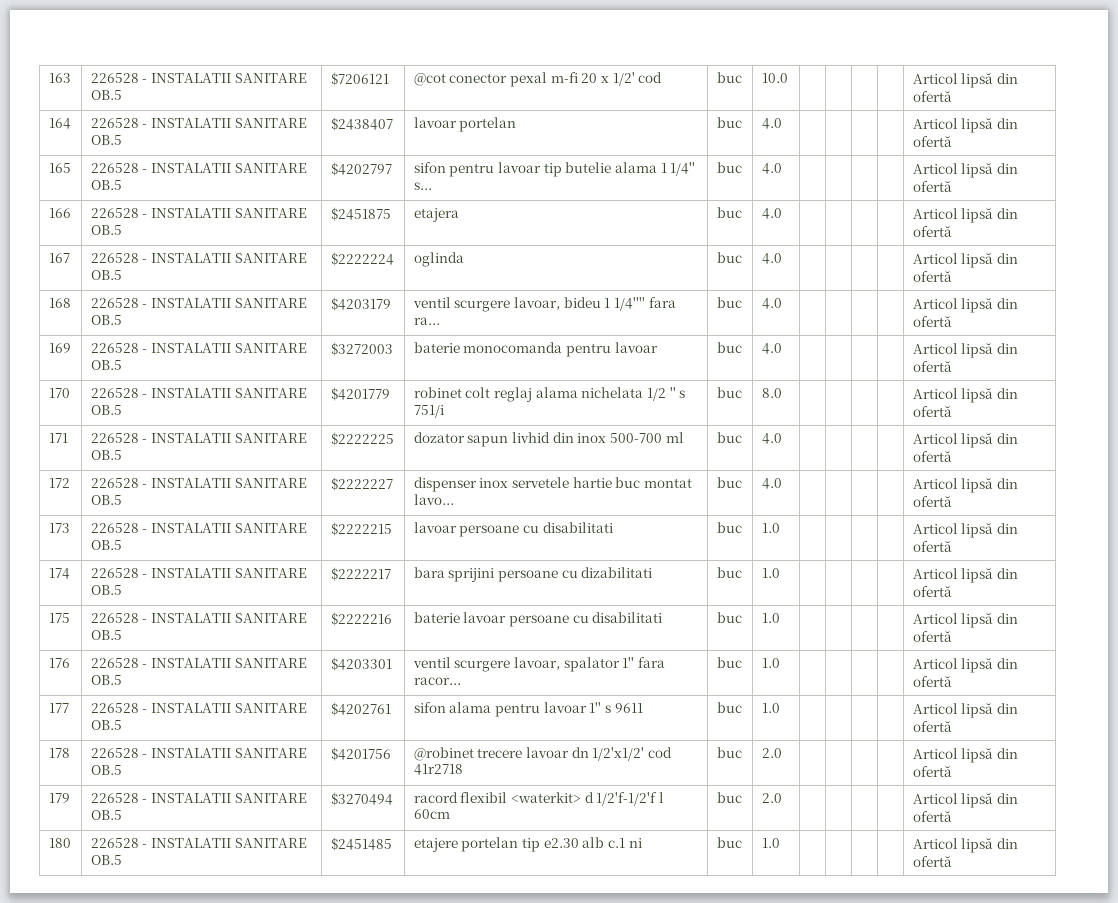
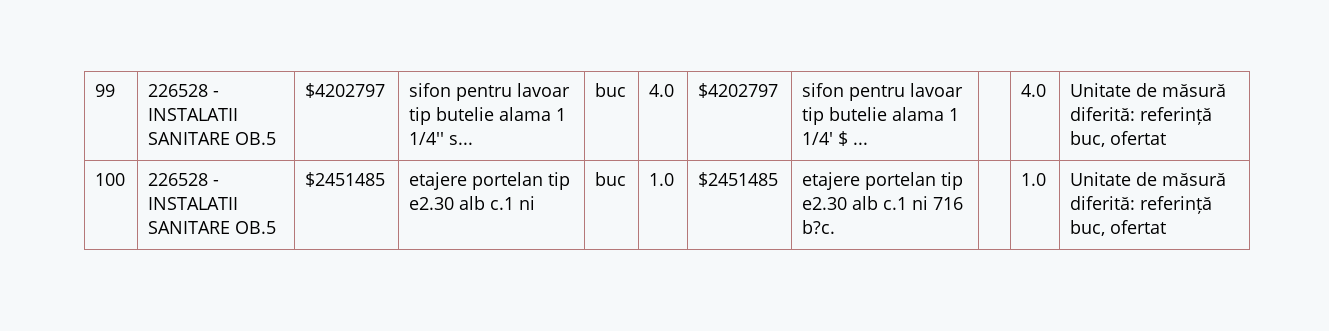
- 163 | 226528 - INSTALATII SANITARE OB.5 | $7206121 | @cot conector pexal m-fi 20 x 1/2' cod | buc | 10.0 | | | | | Articol lipsă din ofertă
- 164 | 226528 - INSTALATII SANITARE OB.5 | $2438407 | lavoar portelan | buc | 4.0 | | | | | Articol lipsă din ofertă
- 165 | 226528 - INSTALATII SANITARE OB.5 | $4202797 | sifon pentru lavoar tip butelie alama 1 1/4'' s... | buc | 4.0 | | | | | Articol lipsă din ofertă
- 166 | 226528 - INSTALATII SANITARE OB.5 | $2451875 | etajera | buc | 4.0 | | | | | Articol lipsă din ofertă
- 167 | 226528 - INSTALATII SANITARE OB.5 | $2222224 | oglinda | buc | 4.0 | | | | | Articol lipsă din ofertă
- 168 | 226528 - INSTALATII SANITARE OB.5 | $4203179 | ventil scurgere lavoar, bideu 1 1/4'''' fara ra... | buc | 4.0 | | | | | Articol lipsă din ofertă
- 169 | 226528 - INSTALATII SANITARE OB.5 | $3272003 | baterie monocomanda pentru lavoar | buc | 4.0 | | | | | Articol lipsă din ofertă
- 170 | 226528 - INSTALATII SANITARE OB.5 | $4201779 | robinet colt reglaj alama nichelata 1/2 '' s 751/i | buc | 8.0 | | | | | Articol lipsă din ofertă
- 171 | 226528 - INSTALATII SANITARE OB.5 | $2222225 | dozator sapun livhid din inox 500-700 ml | buc | 4.0 | | | | | Articol lipsă din ofertă
- 172 | 226528 - INSTALATII SANITARE OB.5 | $2222227 | dispenser inox servetele hartie buc montat lavo... | buc | 4.0 | | | | | Articol lipsă din ofertă
- 173 | 226528 - INSTALATII SANITARE OB.5 | $2222215 | lavoar persoane cu disabilitati | buc | 1.0 | | | | | Articol lipsă din ofertă
- 174 | 226528 - INSTALATII SANITARE OB.5 | $2222217 | bara sprijini persoane cu dizabilitati | buc | 1.0 | | | | | Articol lipsă din ofertă
- 175 | 226528 - INSTALATII SANITARE OB.5 | $2222216 | baterie lavoar persoane cu disabilitati | buc | 1.0 | | | | | Articol lipsă din ofertă
- 176 | 226528 - INSTALATII SANITARE OB.5 | $4203301 | ventil scurgere lavoar, spalator 1'' fara racor... | buc | 1.0 | | | | | Articol lipsă din ofertă
- 177 | 226528 - INSTALATII SANITARE OB.5 | $4202761 | sifon alama pentru lavoar 1'' s 9611 | buc | 1.0 | | | | | Articol lipsă din ofertă
- 178 | 226528 - INSTALATII SANITARE OB.5 | $4201756 | @robinet trecere lavoar dn 1/2'x1/2' cod 41r2718 | buc | 2.0 | | | | | Articol lipsă din ofertă
- 179 | 226528 - INSTALATII SANITARE OB.5 | $3270494 | racord flexibil <waterkit> d 1/2'f-1/2'f l 60cm | buc | 2.0 | | | | | Articol lipsă din ofertă
- 180 | 226528 - INSTALATII SANITARE OB.5 | $2451485 | etajere portelan tip e2.30 alb c.1 ni | buc | 1.0 | | | | | Articol lipsă din ofertă
+ 99 | 226528 - INSTALATII SANITARE OB.5 | $4202797 | sifon pentru lavoar tip butelie alama 1 1/4'' s... | buc | 4.0 | $4202797 | sifon pentru lavoar tip butelie alama 1 1/4' $ ... | | 4.0 | Unitate de măsură diferită: referință buc, ofertat
+ 100 | 226528 - INSTALATII SANITARE OB.5 | $2451485 | etajere portelan tip e2.30 alb c.1 ni | buc | 1.0 | $2451485 | etajere portelan tip e2.30 alb c.1 ni 716 b?c. | | 1.0 | Unitate de măsură diferită: referință buc, ofertat

